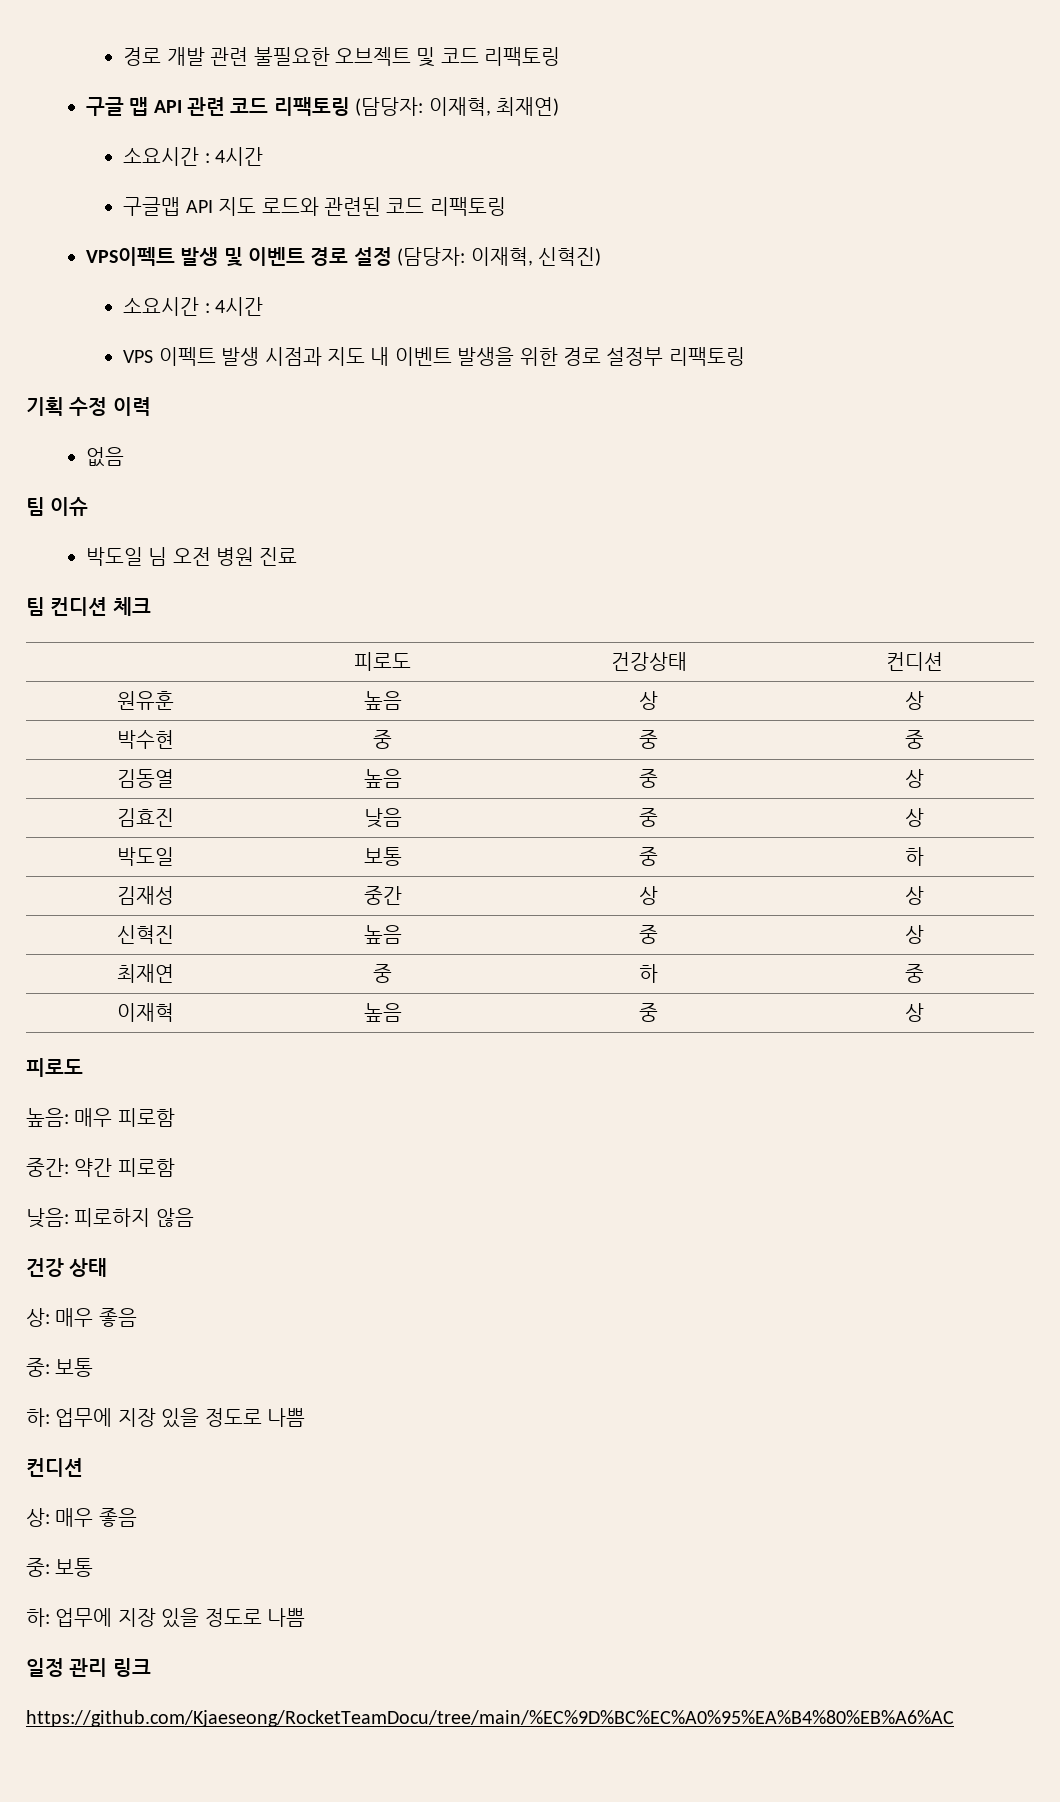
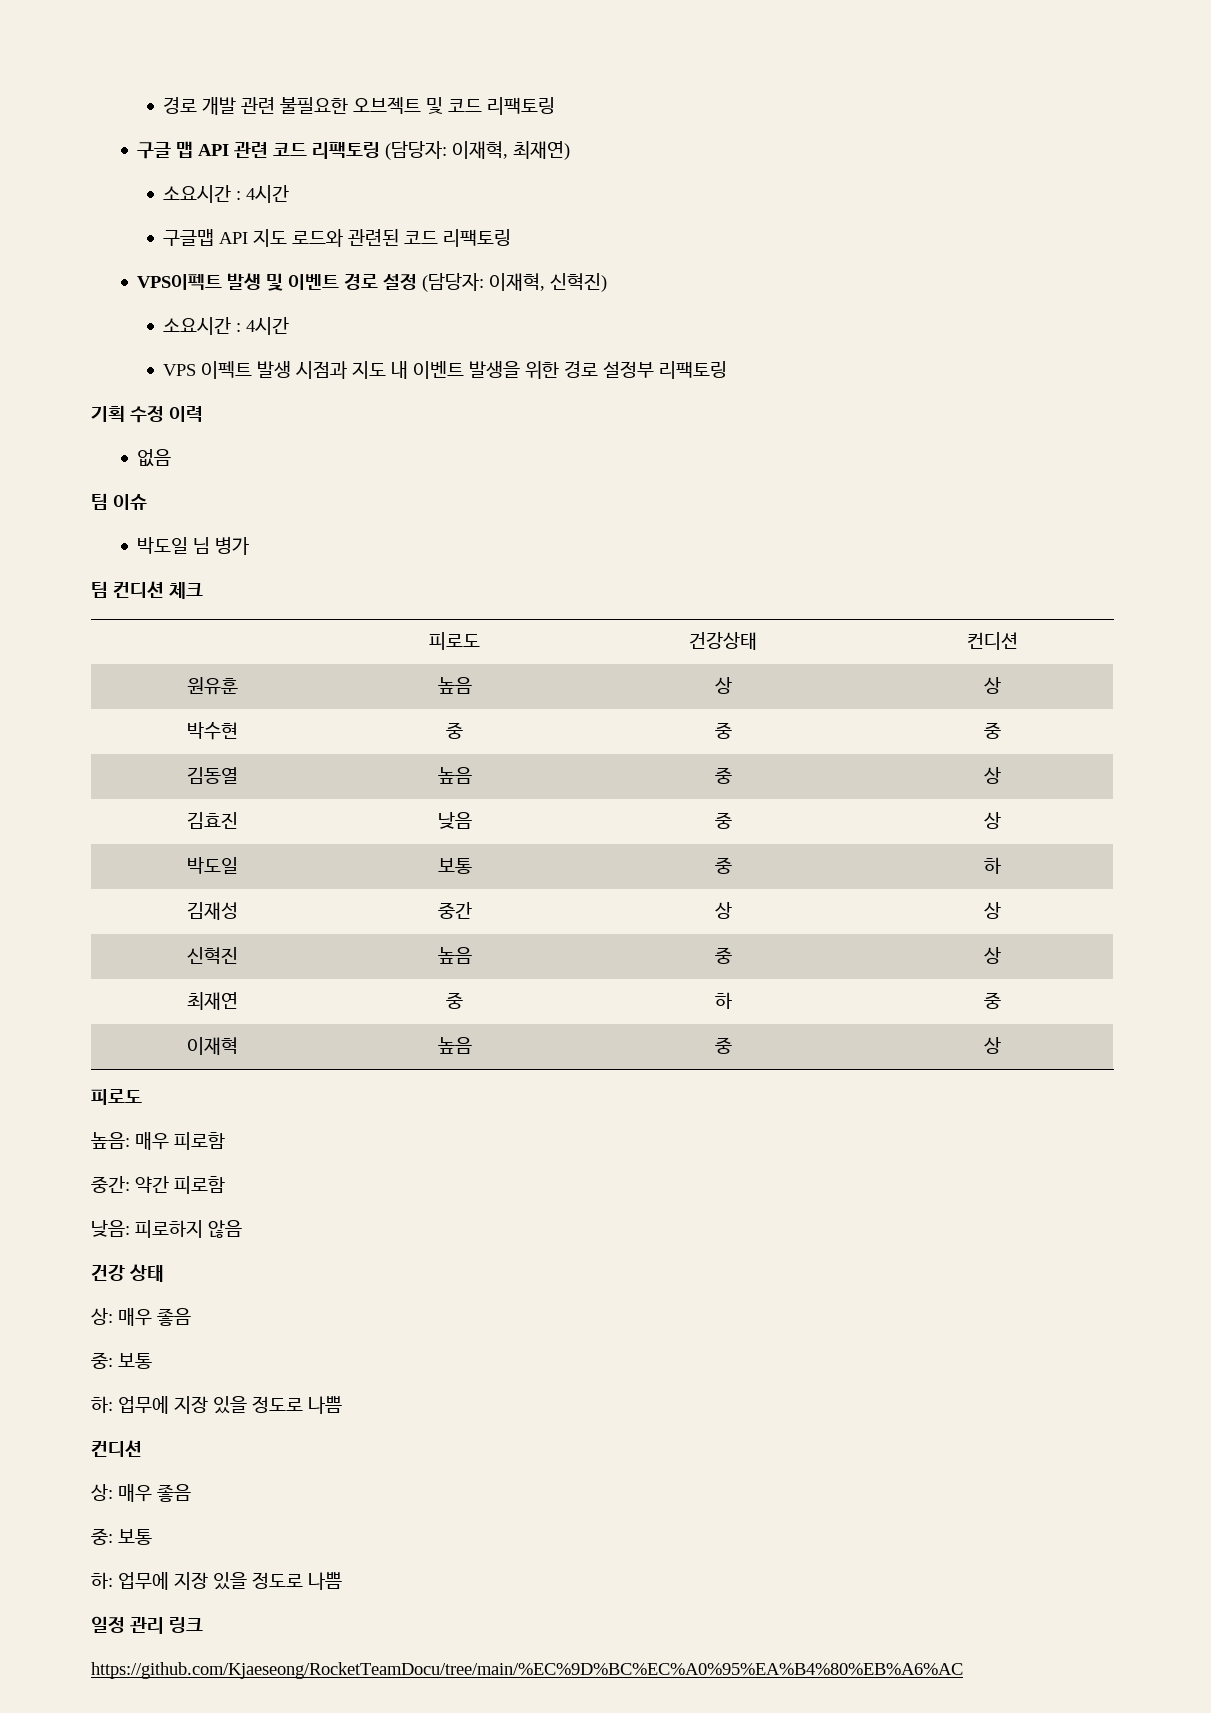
- 박도일 님 오전 병원 진료
+ 박도일 님 병가

